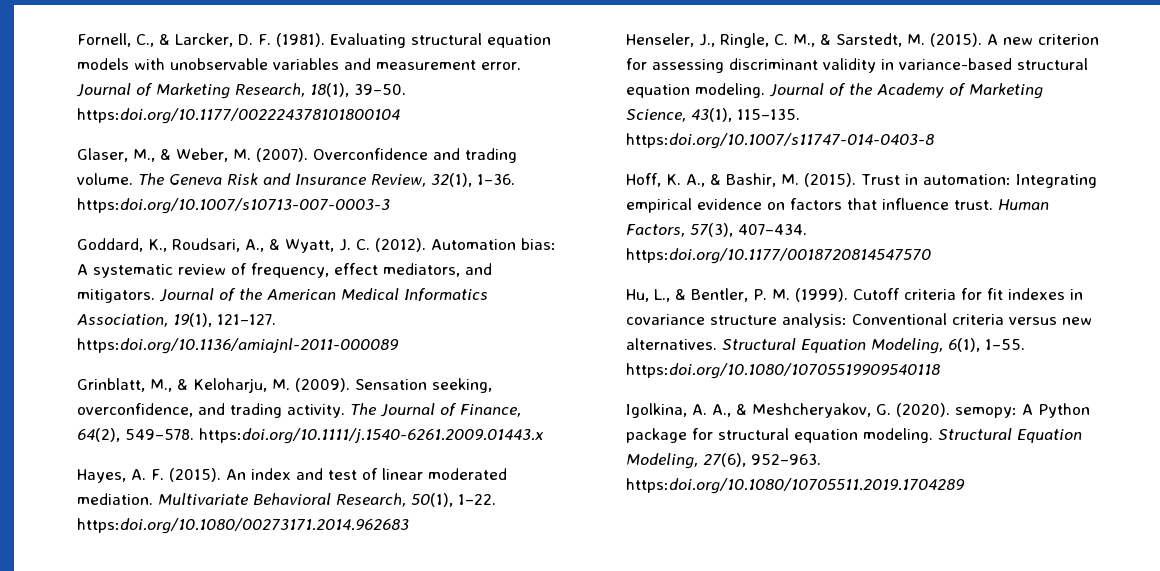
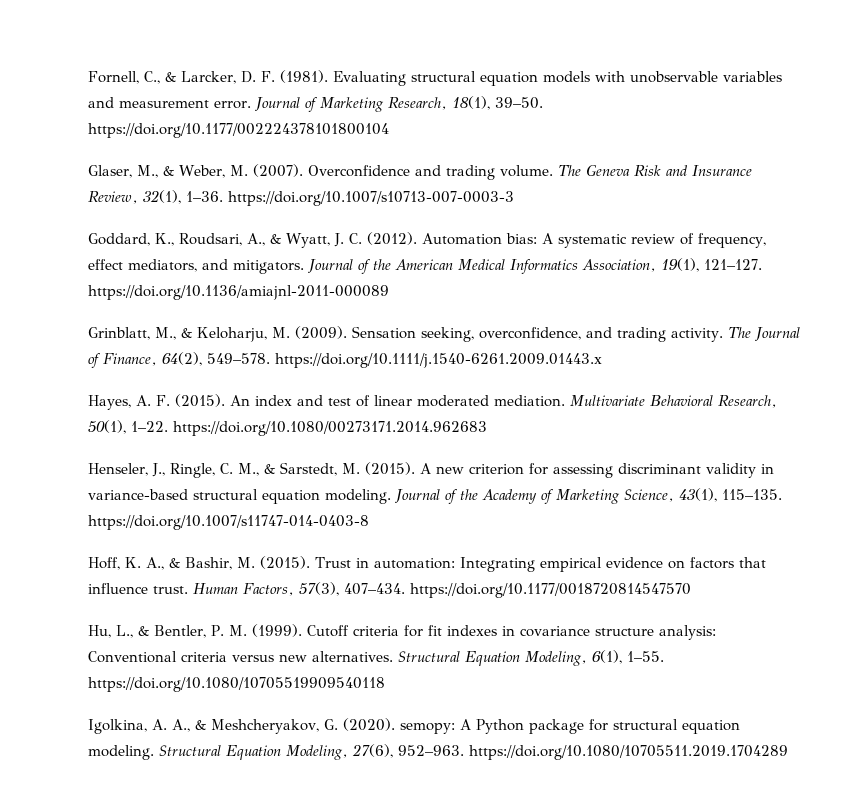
- Journal of Marketing Research, 18(1), 39–50. https:doi.org/10.1177/002224378101800104
+ Journal of Marketing Research, 18(1), 39–50. https://doi.org/10.1177/002224378101800104
- The Geneva Risk and Insurance Review, 32(1), 1–36. https:doi.org/10.1007/s10713-007-0003-3
+ The Geneva Risk and Insurance Review, 32(1), 1–36. https://doi.org/10.1007/s10713-007-0003-3
- Journal of the American Medical Informatics Association, 19(1), 121–127. https:doi.org/10.1136/amiajnl-2011-000089
+ Journal of the American Medical Informatics Association, 19(1), 121–127. https://doi.org/10.1136/amiajnl-2011-000089
- The Journal of Finance, 64(2), 549–578. https:doi.org/10.1111/j.1540-6261.2009.01443.x
+ The Journal of Finance, 64(2), 549–578. https://doi.org/10.1111/j.1540-6261.2009.01443.x
- Multivariate Behavioral Research, 50(1), 1–22. https:doi.org/10.1080/00273171.2014.962683
+ Multivariate Behavioral Research, 50(1), 1–22. https://doi.org/10.1080/00273171.2014.962683
- Journal of the Academy of Marketing Science, 43(1), 115–135. https:doi.org/10.1007/s11747-014-0403-8
+ Journal of the Academy of Marketing Science, 43(1), 115–135. https://doi.org/10.1007/s11747-014-0403-8
- Human Factors, 57(3), 407–434. https:doi.org/10.1177/0018720814547570
+ Human Factors, 57(3), 407–434. https://doi.org/10.1177/0018720814547570
- Structural Equation Modeling, 6(1), 1–55. https:doi.org/10.1080/10705519909540118
+ Structural Equation Modeling, 6(1), 1–55. https://doi.org/10.1080/10705519909540118
- Structural Equation Modeling, 27(6), 952–963. https:doi.org/10.1080/10705511.2019.1704289
+ Structural Equation Modeling, 27(6), 952–963. https://doi.org/10.1080/10705511.2019.1704289

